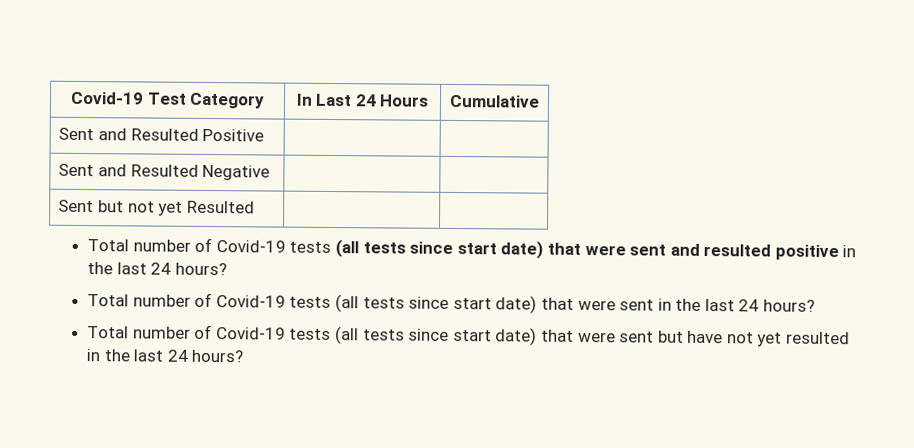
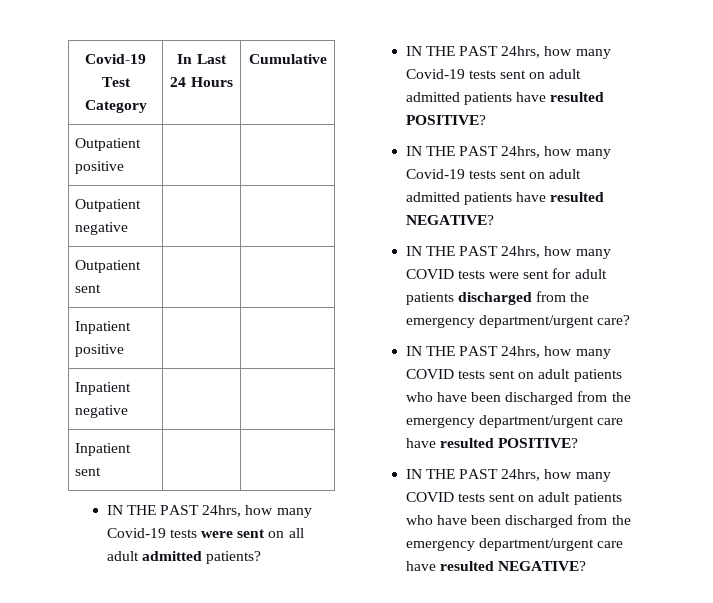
- Sent and Resulted Positive | |
- Sent and Resulted Negative | |
- Sent but not yet Resulted | |
- Total number of Covid-19 tests (all tests since start date) that were sent and resulted positive in the last 24 hours?
- Total number of Covid-19 tests (all tests since start date) that were sent in the last 24 hours?
- Total number of Covid-19 tests (all tests since start date) that were sent but have not yet resulted in the last 24 hours?
+ Outpatient positive | |
+ Outpatient negative | |
+ Outpatient sent | |
+ Inpatient positive | |
+ Inpatient negative | |
+ Inpatient sent | |
+ IN THE PAST 24hrs, how many Covid-19 tests were sent on all adult admitted patients?
+ IN THE PAST 24hrs, how many Covid-19 tests sent on adult admitted patients have resulted POSITIVE?
+ IN THE PAST 24hrs, how many Covid-19 tests sent on adult admitted patients have resulted NEGATIVE?
+ IN THE PAST 24hrs, how many COVID tests were sent for adult patients discharged from the emergency department/urgent care?
+ IN THE PAST 24hrs, how many COVID tests sent on adult patients who have been discharged from the emergency department/urgent care have resulted POSITIVE?
+ IN THE PAST 24hrs, how many COVID tests sent on adult patients who have been discharged from the emergency department/urgent care have resulted NEGATIVE?

